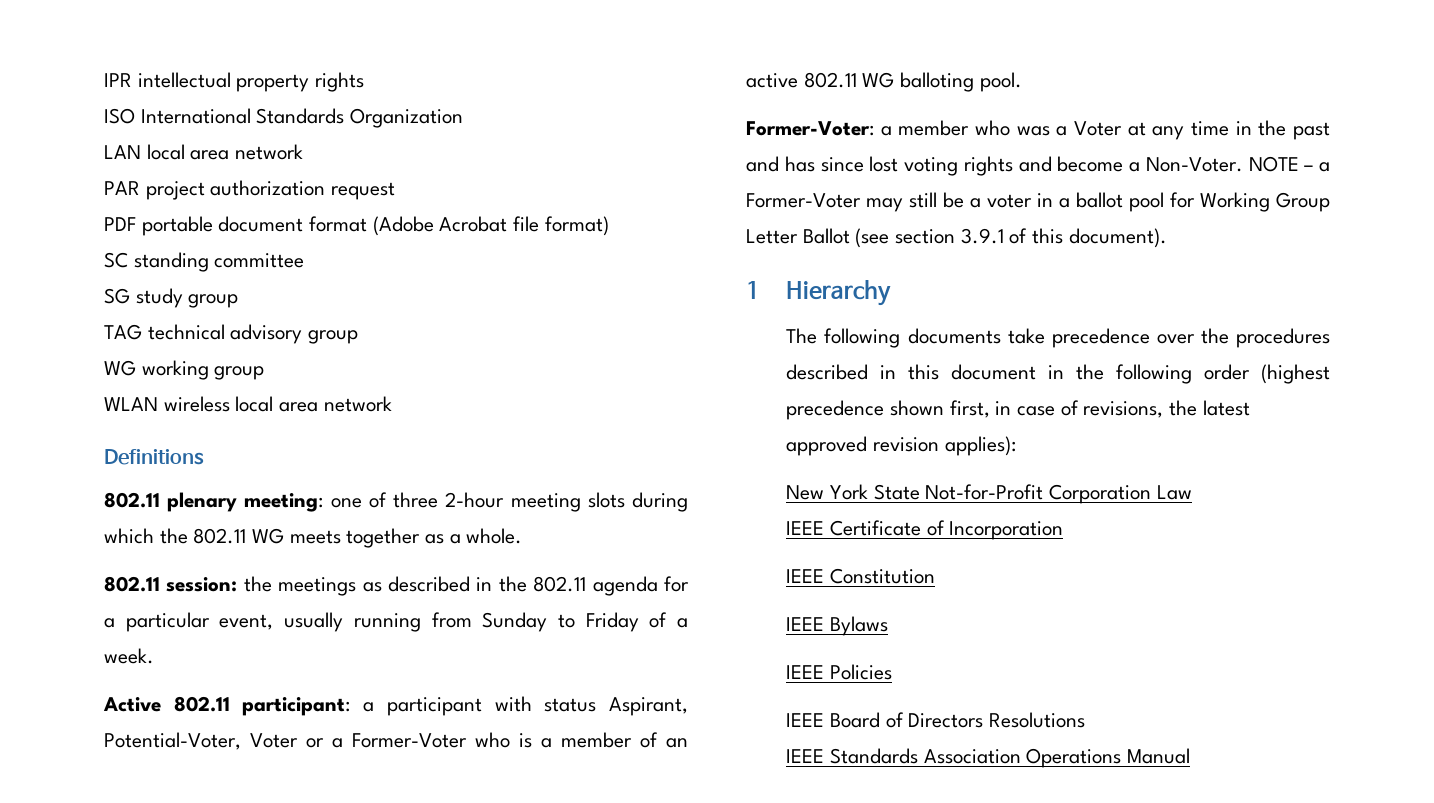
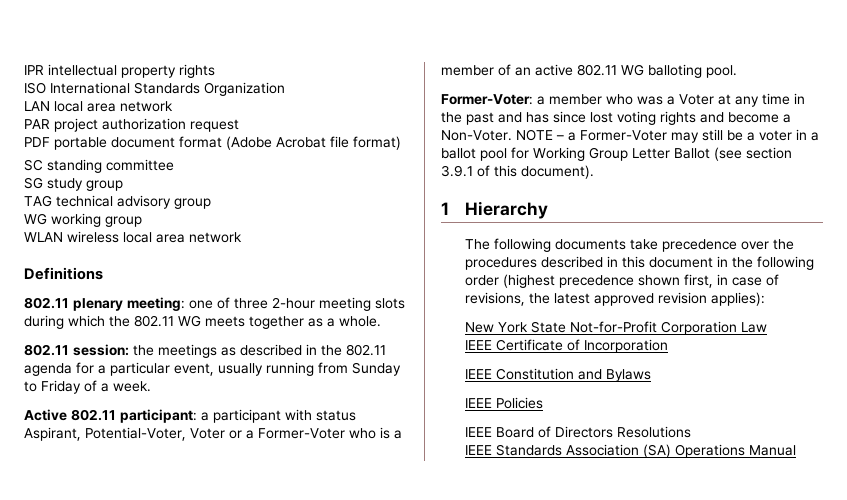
- IEEE Constitution
- IEEE Bylaws
+ IEEE Constitution and Bylaws
- IEEE Standards Association Operations Manual
+ IEEE Standards Association (SA) Operations Manual

